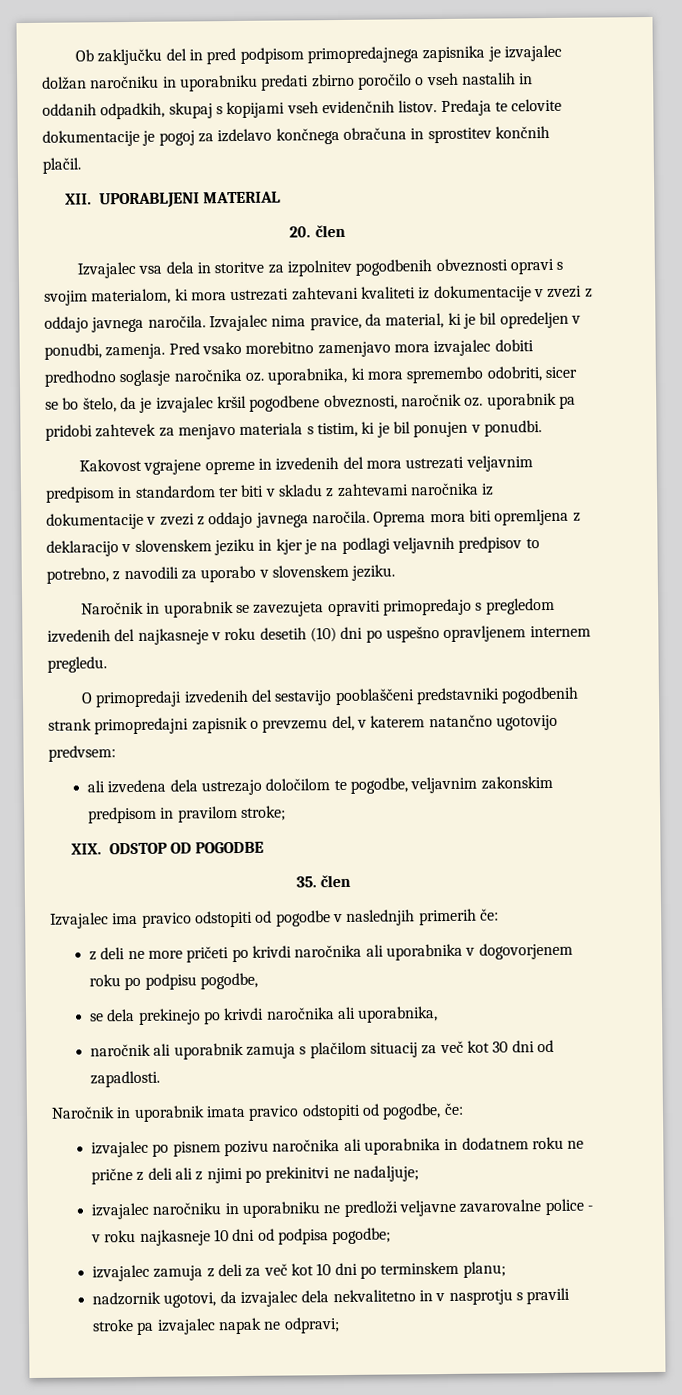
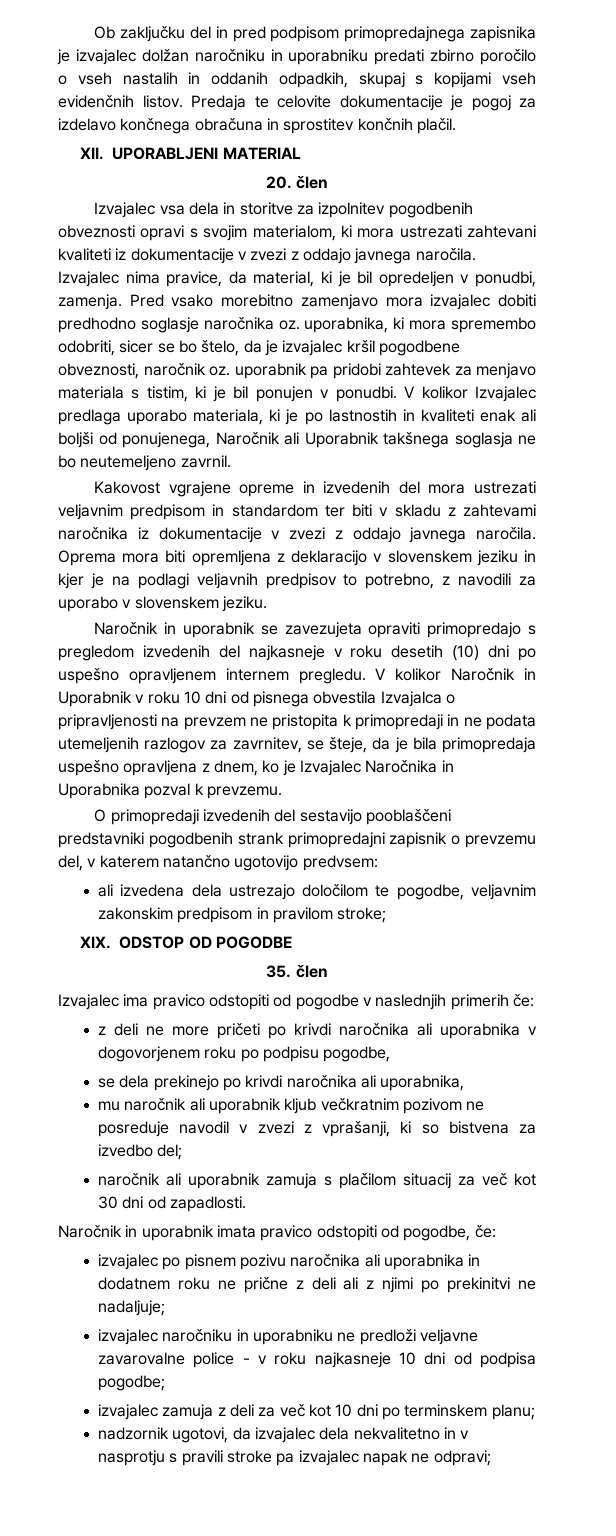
+ V kolikor Izvajalec predlaga uporabo materiala, ki je po lastnostih in kvaliteti enak ali boljši od ponujenega, Naročnik ali Uporabnik takšnega soglasja ne bo neutemeljeno zavrnil.
+ V kolikor Naročnik in Uporabnik v roku 10 dni od pisnega obvestila Izvajalca o pripravljenosti na prevzem ne pristopita k primopredaji in ne podata utemeljenih razlogov za zavrnitev, se šteje, da je bila primopredaja uspešno opravljena z dnem, ko je Izvajalec Naročnika in Uporabnika pozval k prevzemu.
+ mu naročnik ali uporabnik kljub večkratnim pozivom ne posreduje navodil v zvezi z vprašanji, ki so bistvena za izvedbo del;

